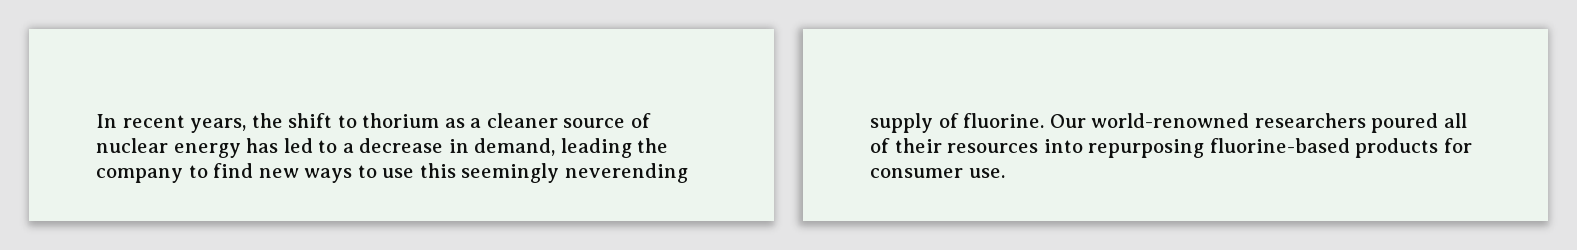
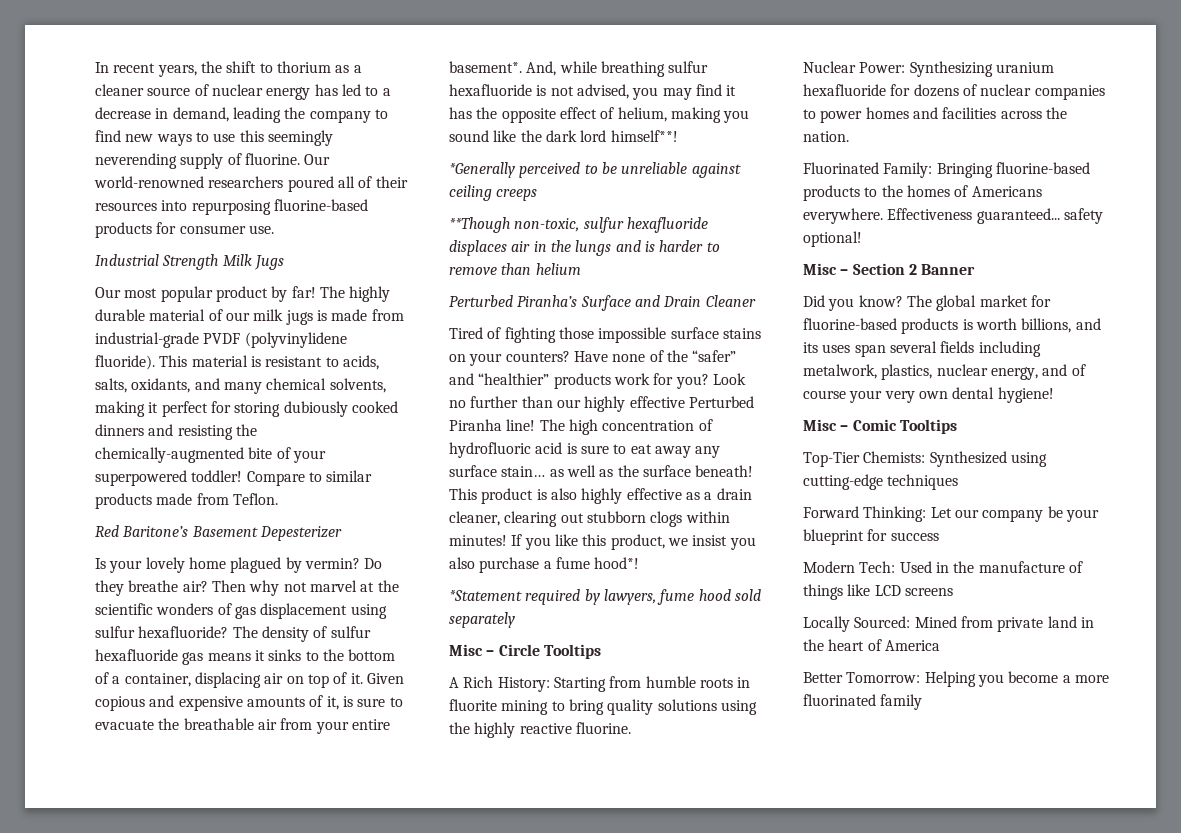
+ Industrial Strength Milk Jugs
+ Our most popular product by far! The highly durable material of our milk jugs is made from industrial-grade PVDF (polyvinylidene fluoride). This material is resistant to acids, salts, oxidants, and many chemical solvents, making it perfect for storing dubiously cooked dinners and resisting the chemically-augmented bite of your superpowered toddler! Compare to similar products made from Teflon.
+ Red Baritone’s Basement Depesterizer
+ Is your lovely home plagued by vermin? Do they breathe air? Then why not marvel at the scientific wonders of gas displacement using sulfur hexafluoride? The density of sulfur hexafluoride gas means it sinks to the bottom of a container, displacing air on top of it. Given copious and expensive amounts of it, is sure to evacuate the breathable air from your entire basement*. And, while breathing sulfur hexafluoride is not advised, you may find it has the opposite effect of helium, making you sound like the dark lord himself**!
+ *Generally perceived to be unreliable against ceiling creeps
+ **Though non-toxic, sulfur hexafluoride displaces air in the lungs and is harder to remove than helium
+ Perturbed Piranha’s Surface and Drain Cleaner
+ Tired of fighting those impossible surface stains on your counters? Have none of the “safer” and “healthier” products work for you? Look no further than our highly effective Perturbed Piranha line! The high concentration of hydrofluoric acid is sure to eat away any surface stain… as well as the surface beneath! This product is also highly effective as a drain cleaner, clearing out stubborn clogs within minutes! If you like this product, we insist you also purchase a fume hood*!
+ *Statement required by lawyers, fume hood sold separately
+ Misc – Circle Tooltips
+ A Rich History: Starting from humble roots in fluorite mining to bring quality solutions using the highly reactive fluorine.
+ Nuclear Power: Synthesizing uranium hexafluoride for dozens of nuclear companies to power homes and facilities across the nation.
+ Fluorinated Family: Bringing fluorine-based products to the homes of Americans everywhere. Effectiveness guaranteed... safety optional!
+ Misc – Section 2 Banner
+ Did you know? The global market for fluorine-based products is worth billions, and its uses span several fields including metalwork, plastics, nuclear energy, and of course your very own dental hygiene!
+ Misc – Comic Tooltips
+ Top-Tier Chemists: Synthesized using cutting-edge techniques
+ Forward Thinking: Let our company be your blueprint for success
+ Modern Tech: Used in the manufacture of things like LCD screens
+ Locally Sourced: Mined from private land in the heart of America
+ Better Tomorrow: Helping you become a more fluorinated family

